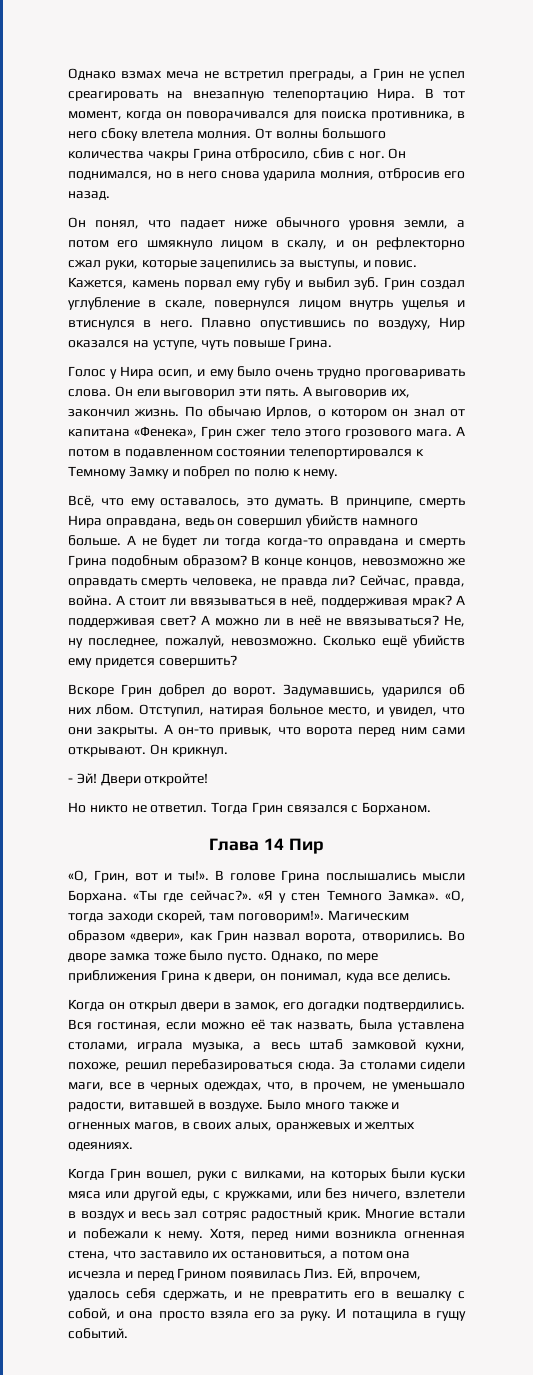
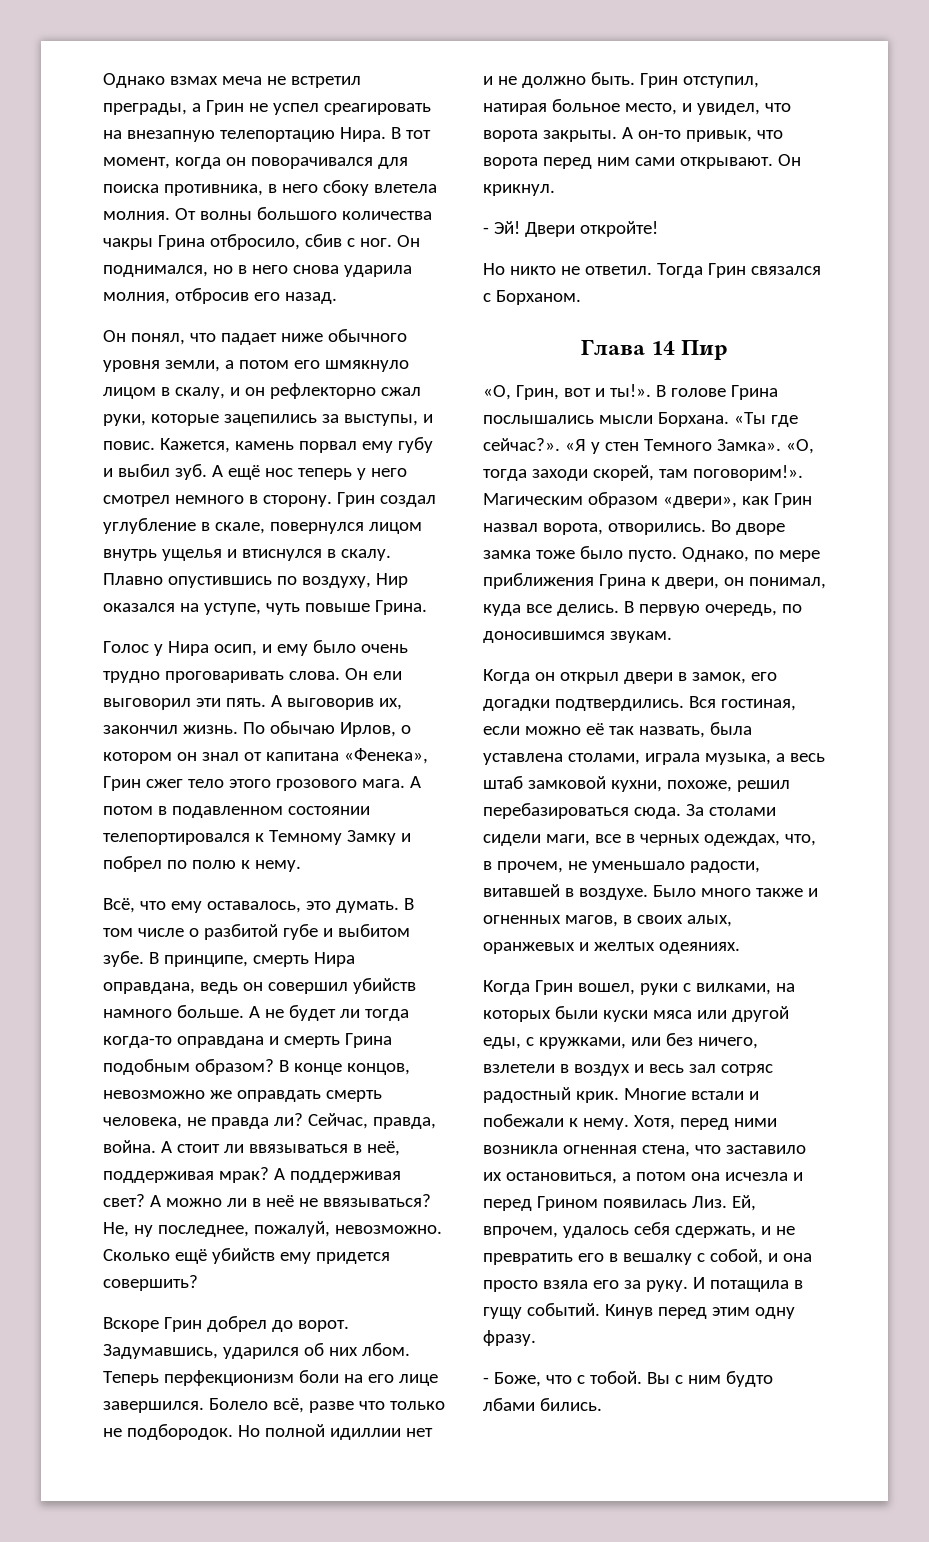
+ А ещё нос теперь у него смотрел немного в сторону.
- Грин создал углубление в скале, повернулся лицом внутрь ущелья и втиснулся в него.
+ Грин создал углубление в скале, повернулся лицом внутрь ущелья и втиснулся в скалу.
- В принципе, смерть Нира оправдана, ведь он совершил убийств намного больше.
+ В том числе о разбитой губе и выбитом зубе. В принципе, смерть Нира оправдана, ведь он совершил убийств намного больше.
- Отступил, натирая больное место, и увидел, что они закрыты.
+ Теперь перфекционизм боли на его лице завершился. Болело всё, разве что только не подбородок. Но полной идиллии нет и не должно быть. Грин отступил, натирая больное место, и увидел, что ворота закрыты.
+ В первую очередь, по доносившимся звукам.
+ Кинув перед этим одну фразу.
+ - Боже, что с тобой. Вы с ним будто лбами бились.

